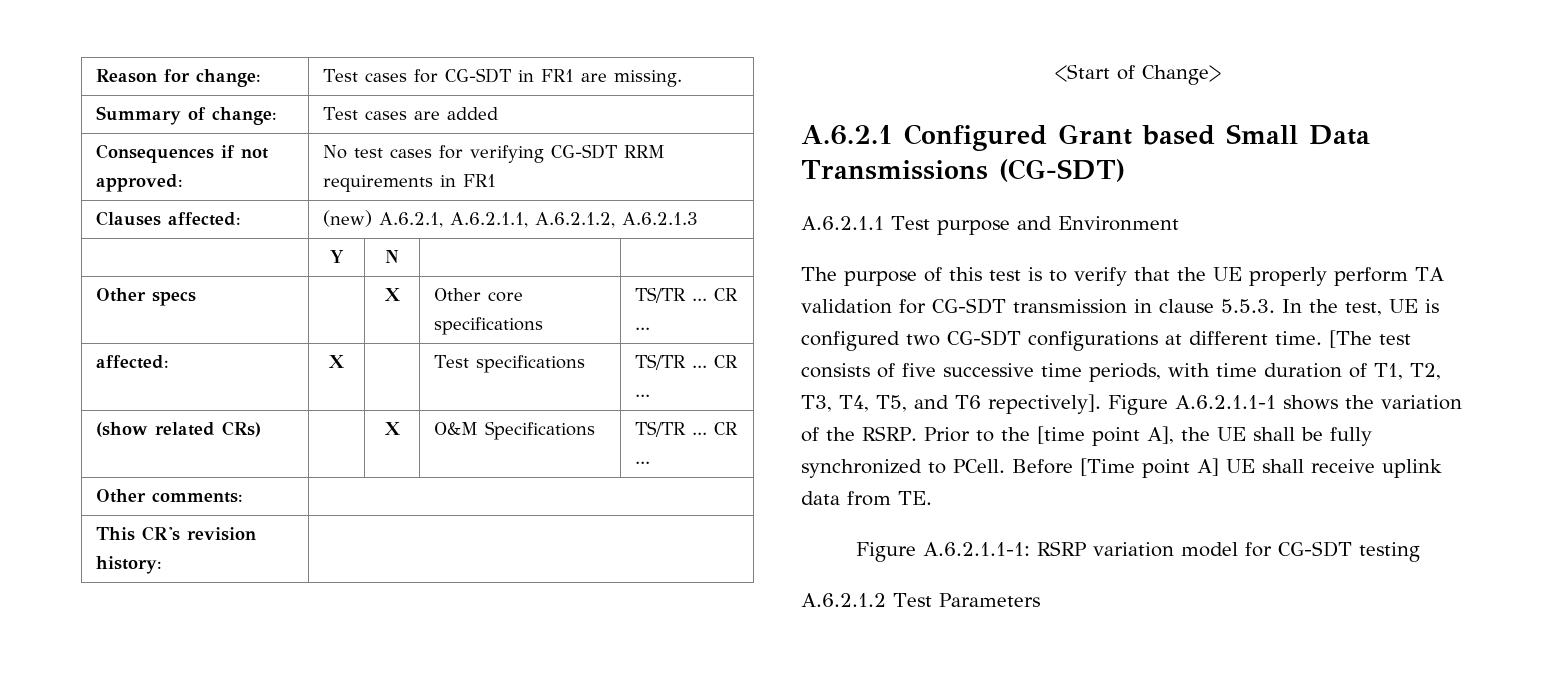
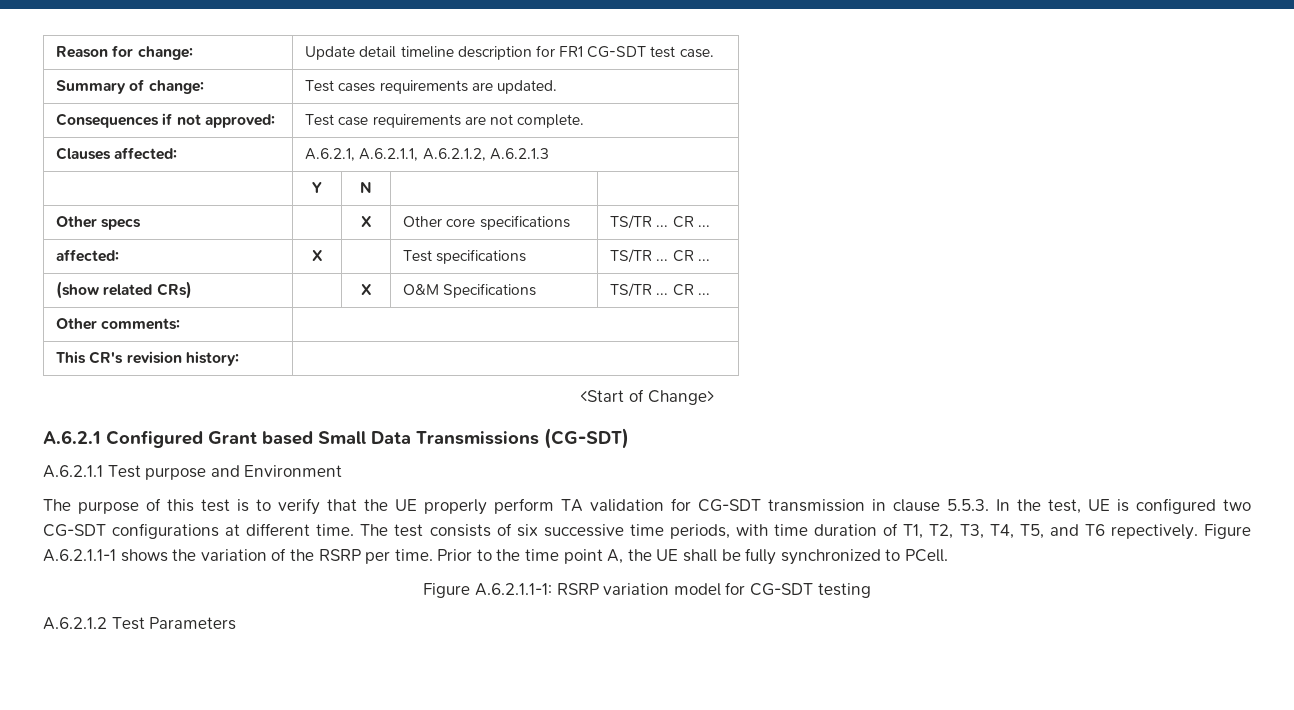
- Reason for change: | Test cases for CG-SDT in FR1 are missing.
+ Reason for change: | Update detail timeline description for FR1 CG-SDT test case.
- Summary of change: | Test cases are added
+ Summary of change: | Test cases requirements are updated.
- Consequences if not approved: | No test cases for verifying CG-SDT RRM requirements in FR1
+ Consequences if not approved: | Test case requirements are not complete.
- Clauses affected: | (new) A.6.2.1, A.6.2.1.1, A.6.2.1.2, A.6.2.1.3
+ Clauses affected: | A.6.2.1, A.6.2.1.1, A.6.2.1.2, A.6.2.1.3
- [The test consists of five successive time periods, with time duration of T1, T2, T3, T4, T5, and T6 repectively].
+ The test consists of six successive time periods, with time duration of T1, T2, T3, T4, T5, and T6 repectively.
- Figure A.6.2.1.1-1 shows the variation of the RSRP. Prior to the [time point A], the UE shall be fully synchronized to PCell. Before [Time point A] UE shall receive uplink data from TE.
+ Figure A.6.2.1.1-1 shows the variation of the RSRP per time. Prior to the time point A, the UE shall be fully synchronized to PCell.

